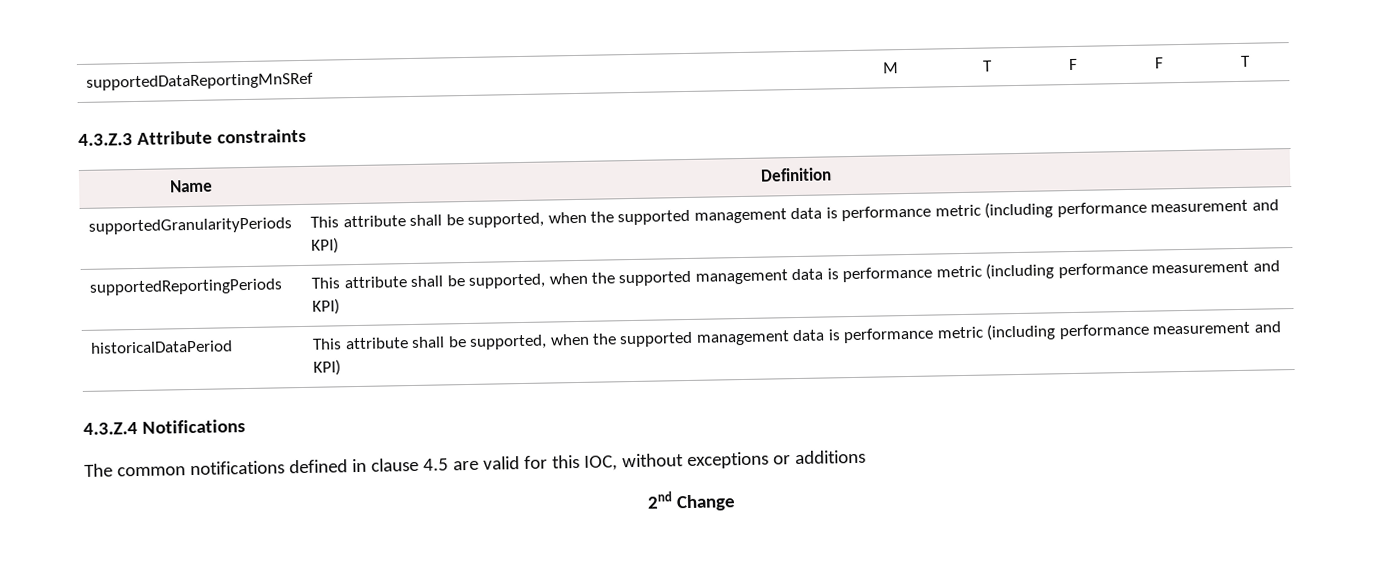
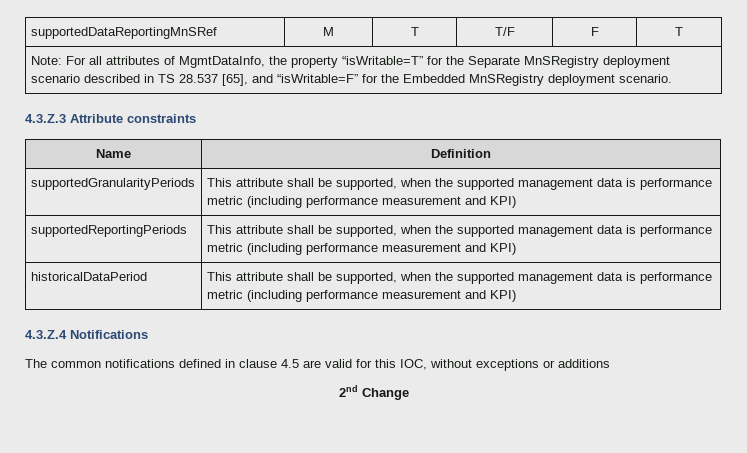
- supportedDataReportingMnSRef | M | T | F | F | T
+ supportedDataReportingMnSRef | M | T | T/F | F | T
+ Note: For all attributes of MgmtDataInfo, the property “isWritable=T” for the Separate MnSRegistry deployment scenario described in TS 28.537 [65], and “isWritable=F” for the Embedded MnSRegistry deployment scenario.

